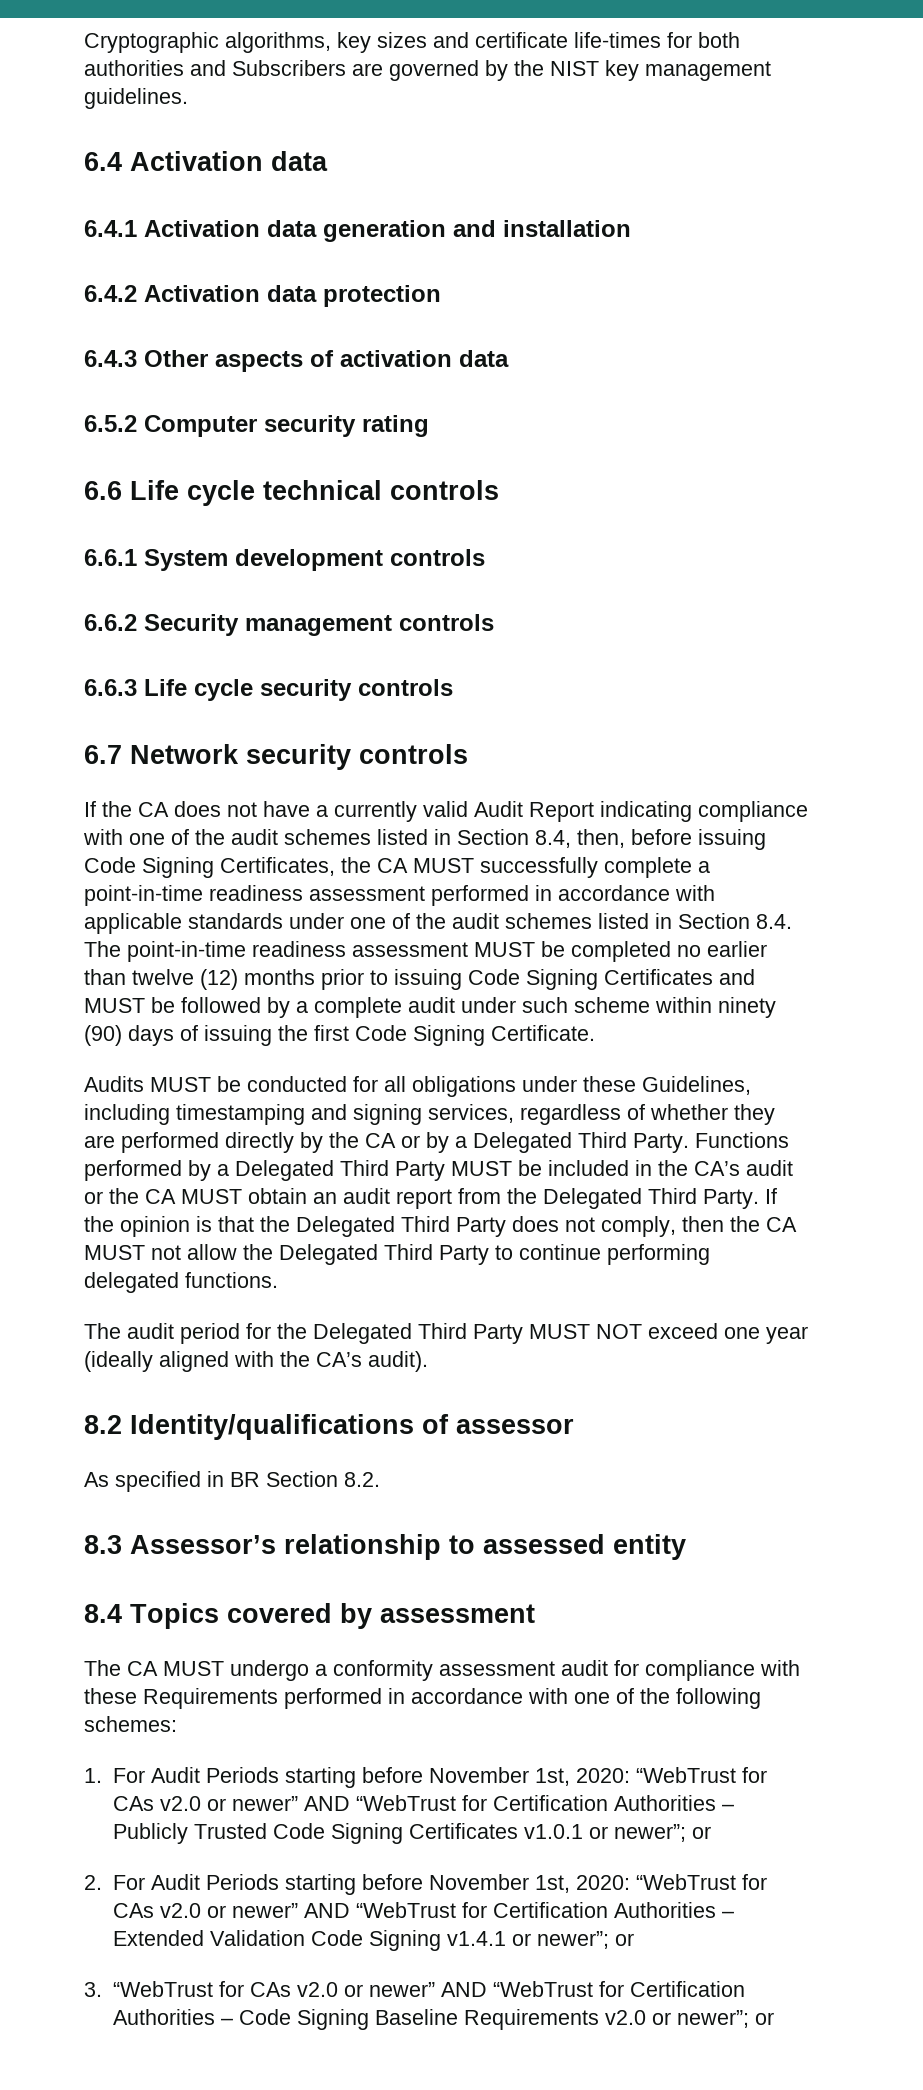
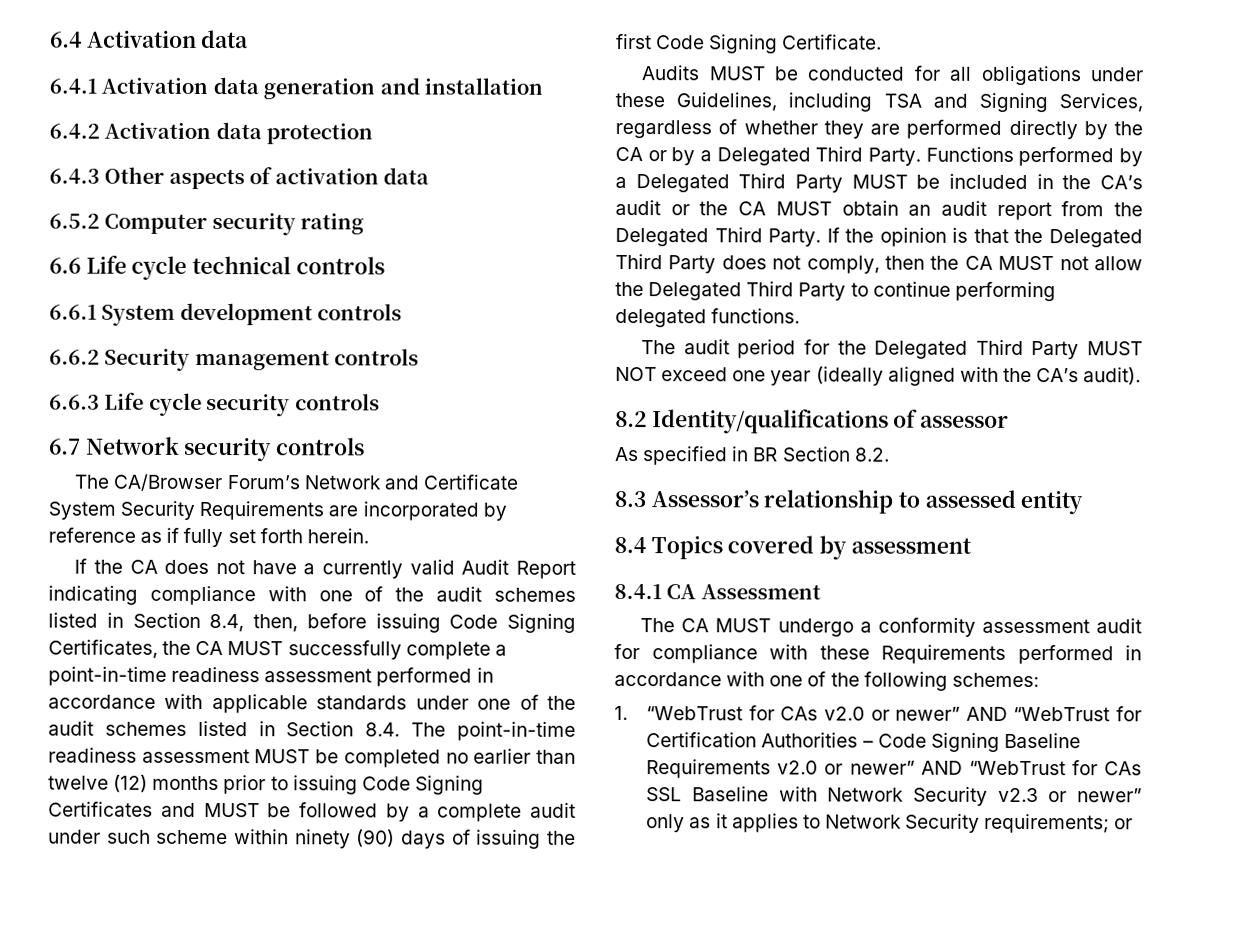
- Cryptographic algorithms, key sizes and certificate life-times for both authorities and Subscribers are governed by the NIST key management guidelines.
+ The CA/Browser Forum’s Network and Certificate System Security Requirements are incorporated by reference as if fully set forth herein.
- Audits MUST be conducted for all obligations under these Guidelines, including timestamping and signing services, regardless of whether they are performed directly by the CA or by a Delegated Third Party.
+ Audits MUST be conducted for all obligations under these Guidelines, including TSA and Signing Services, regardless of whether they are performed directly by the CA or by a Delegated Third Party.
+ 8.4.1 CA Assessment
- 1. For Audit Periods starting before November 1st, 2020: “WebTrust for CAs v2.0 or newer” AND “WebTrust for Certification Authorities – Publicly Trusted Code Signing Certificates v1.0.1 or newer”; or
- 2. For Audit Periods starting before November 1st, 2020: “WebTrust for CAs v2.0 or newer” AND “WebTrust for Certification Authorities – Extended Validation Code Signing v1.4.1 or newer”; or
- 3. “WebTrust for CAs v2.0 or newer” AND “WebTrust for Certification Authorities – Code Signing Baseline Requirements v2.0 or newer”; or
+ 1. “WebTrust for CAs v2.0 or newer” AND “WebTrust for Certification Authorities – Code Signing Baseline Requirements v2.0 or newer” AND “WebTrust for CAs SSL Baseline with Network Security v2.3 or newer” only as it applies to Network Security requirements; or

